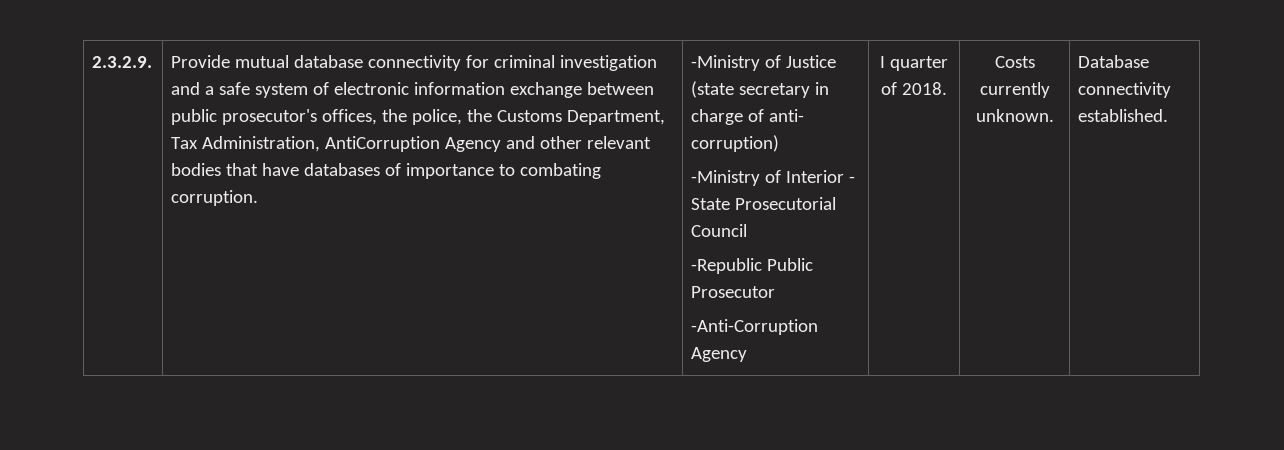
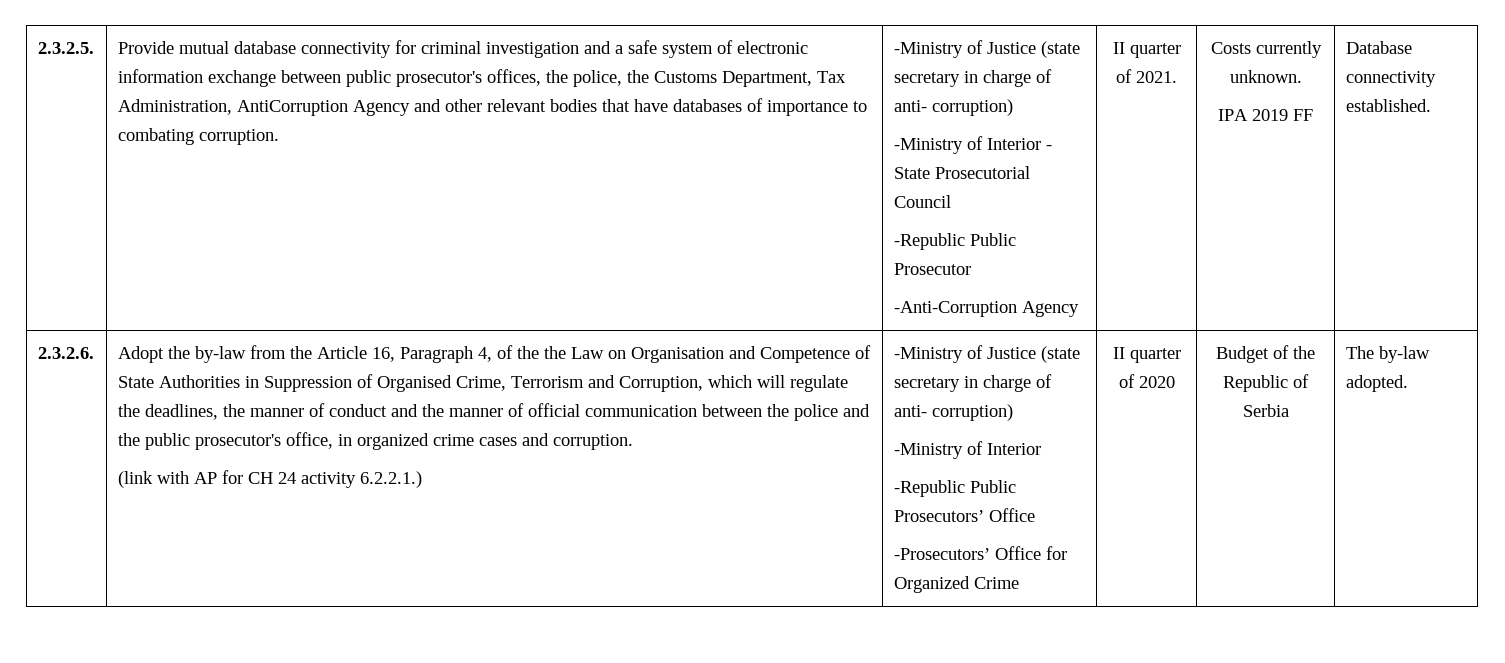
- 2.3.2.9.
+ 2.3.2.5.
- I quarter of 2018.
+ II quarter of 2021.
+ IPA 2019 FF
+ 2.3.2.6. | Adopt the by-law from the Article 16, Paragraph 4, of the the Law on Organisation and Competence of State Authorities in Suppression of Organised Crime, Terrorism and Corruption, which will regulate the deadlines, the manner of conduct and the manner of official communication between the police and the public prosecutor's office, in organized crime cases and corruption.
+ (link with AP for CH 24 activity 6.2.2.1.) | -Ministry of Justice (state secretary in charge of anti- corruption)
+ -Ministry of Interior
+ -Republic Public Prosecutors’ Office
+ -Prosecutors’ Office for Organized Crime | II quarter of 2020 | Budget of the Republic of Serbia | The by-law adopted.

